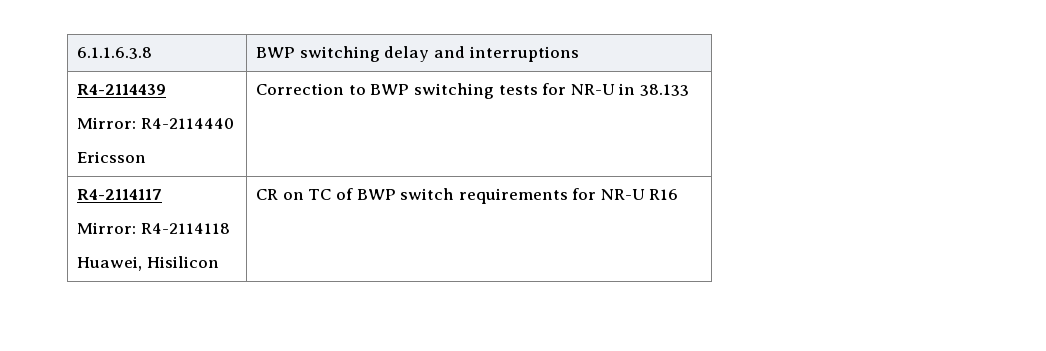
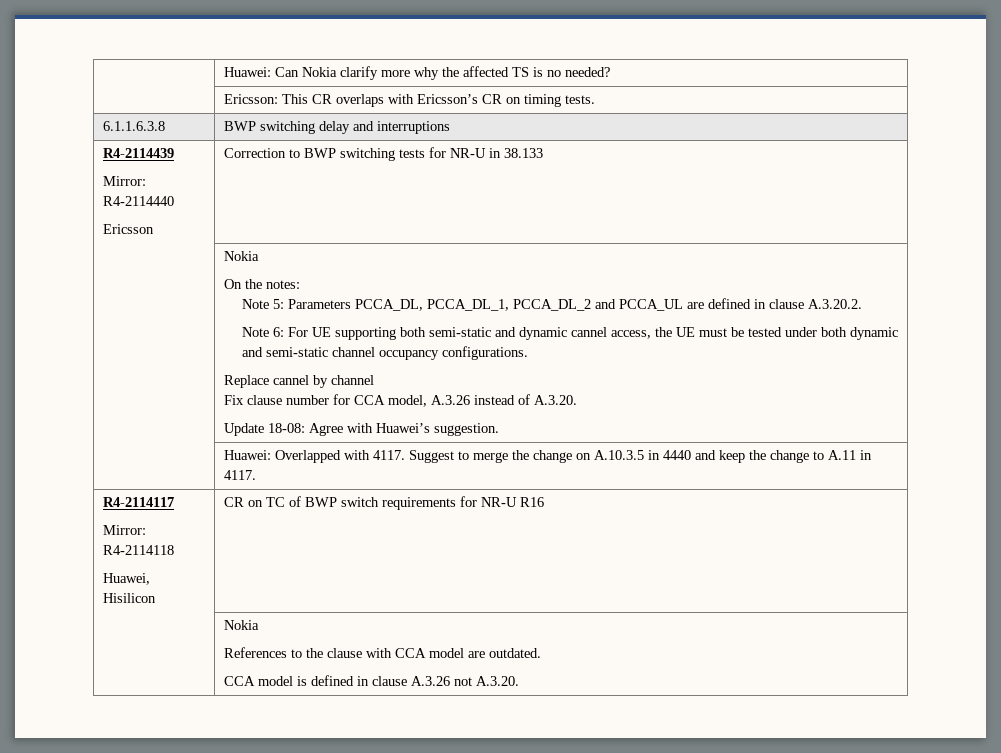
+ | Huawei: Can Nokia clarify more why the affected TS is no needed?
+ | Ericsson: This CR overlaps with Ericsson’s CR on timing tests.
  R4-2114439
  Mirror: R4-2114440
  Ericsson | Correction to BWP switching tests for NR-U in 38.133
+ | Nokia
+ On the notes:
+ Note 5: Parameters PCCA_DL, PCCA_DL_1, PCCA_DL_2 and PCCA_UL are defined in clause A.3.20.2.
+ Note 6: For UE supporting both semi-static and dynamic cannel access, the UE must be tested under both dynamic and semi-static channel occupancy configurations.
+ Replace cannel by channel
+ Fix clause number for CCA model, A.3.26 instead of A.3.20.
+ Update 18-08: Agree with Huawei’s suggestion.
+ | Huawei: Overlapped with 4117. Suggest to merge the change on A.10.3.5 in 4440 and keep the change to A.11 in 4117.
  R4-2114117
  Mirror: R4-2114118
  Huawei, Hisilicon | CR on TC of BWP switch requirements for NR-U R16
+ | Nokia
+ References to the clause with CCA model are outdated.
+ CCA model is defined in clause A.3.26 not A.3.20.

